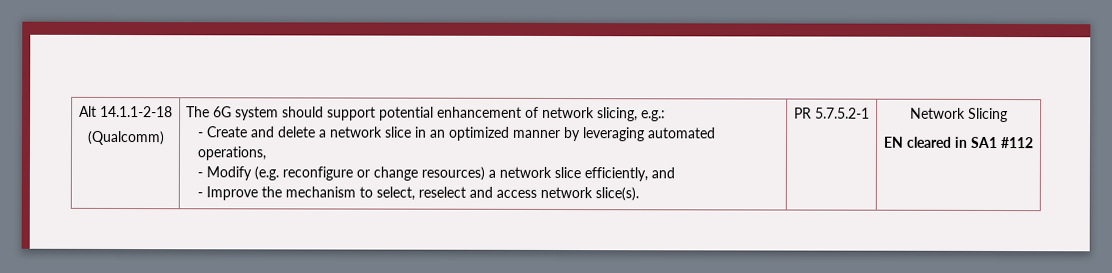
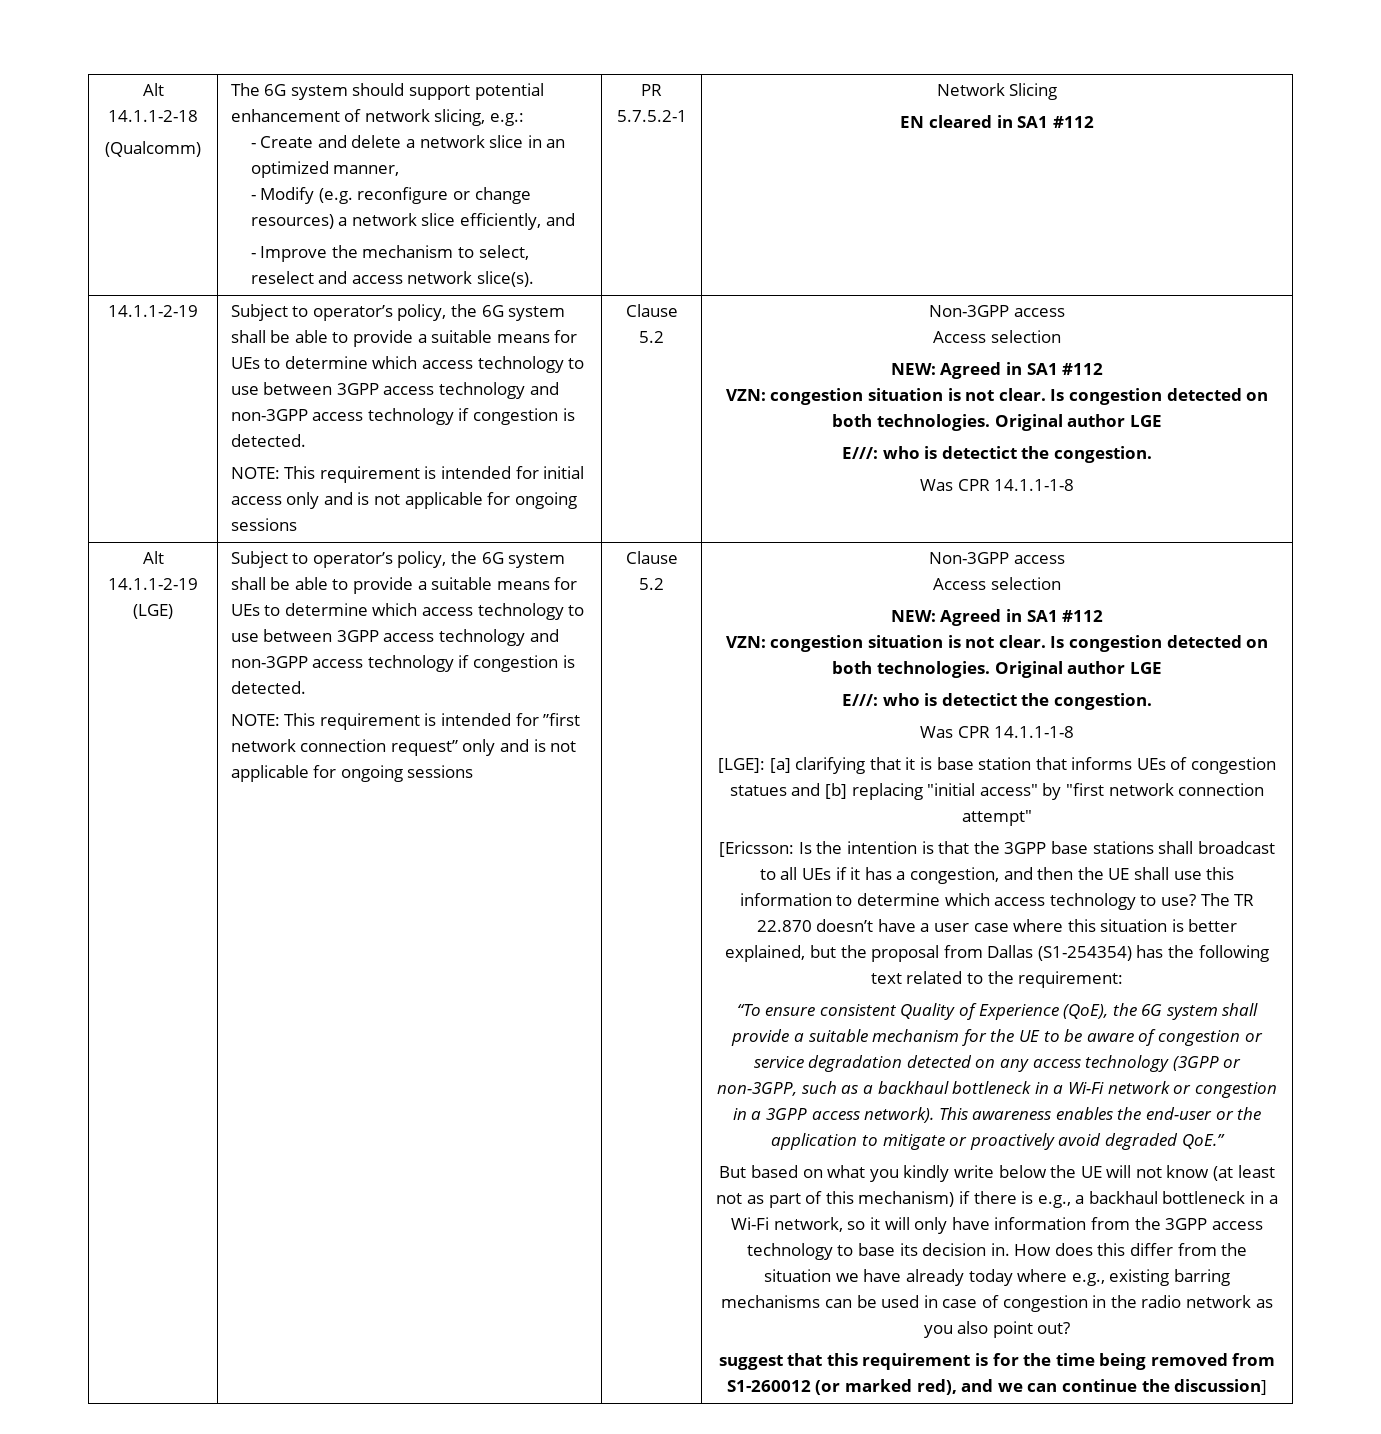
- - Create and delete a network slice in an optimized manner by leveraging automated operations,
+ - Create and delete a network slice in an optimized manner,
+ 14.1.1-2-19 | Subject to operator’s policy, the 6G system shall be able to provide a suitable means for UEs to determine which access technology to use between 3GPP access technology and non-3GPP access technology if congestion is detected.
+ NOTE: This requirement is intended for initial access only and is not applicable for ongoing sessions | Clause 5.2 | Non-3GPP access
+ Access selection
+ NEW: Agreed in SA1 #112
+ VZN: congestion situation is not clear. Is congestion detected on both technologies. Original author LGE
+ E///: who is detectict the congestion.
+ Was CPR 14.1.1-1-8
+ Alt 14.1.1-2-19 (LGE) | Subject to operator’s policy, the 6G system shall be able to provide a suitable means for UEs to determine which access technology to use between 3GPP access technology and non-3GPP access technology if congestion is detected.
+ NOTE: This requirement is intended for ”first network connection request” only and is not applicable for ongoing sessions | Clause 5.2 | Non-3GPP access
+ Access selection
+ NEW: Agreed in SA1 #112
+ VZN: congestion situation is not clear. Is congestion detected on both technologies. Original author LGE
+ E///: who is detectict the congestion.
+ Was CPR 14.1.1-1-8
+ [LGE]: [a] clarifying that it is base station that informs UEs of congestion statues and [b] replacing "initial access" by "first network connection attempt"
+ [Ericsson: Is the intention is that the 3GPP base stations shall broadcast to all UEs if it has a congestion, and then the UE shall use this information to determine which access technology to use? The TR 22.870 doesn’t have a user case where this situation is better explained, but the proposal from Dallas (S1-254354) has the following text related to the requirement:
+ “To ensure consistent Quality of Experience (QoE), the 6G system shall provide a suitable mechanism for the UE to be aware of congestion or service degradation detected on any access technology (3GPP or non-3GPP, such as a backhaul bottleneck in a Wi-Fi network or congestion in a 3GPP access network). This awareness enables the end-user or the application to mitigate or proactively avoid degraded QoE.”
+ But based on what you kindly write below the UE will not know (at least not as part of this mechanism) if there is e.g., a backhaul bottleneck in a Wi-Fi network, so it will only have information from the 3GPP access technology to base its decision in. How does this differ from the situation we have already today where e.g., existing barring mechanisms can be used in case of congestion in the radio network as you also point out?
+ suggest that this requirement is for the time being removed from S1-260012 (or marked red), and we can continue the discussion]

